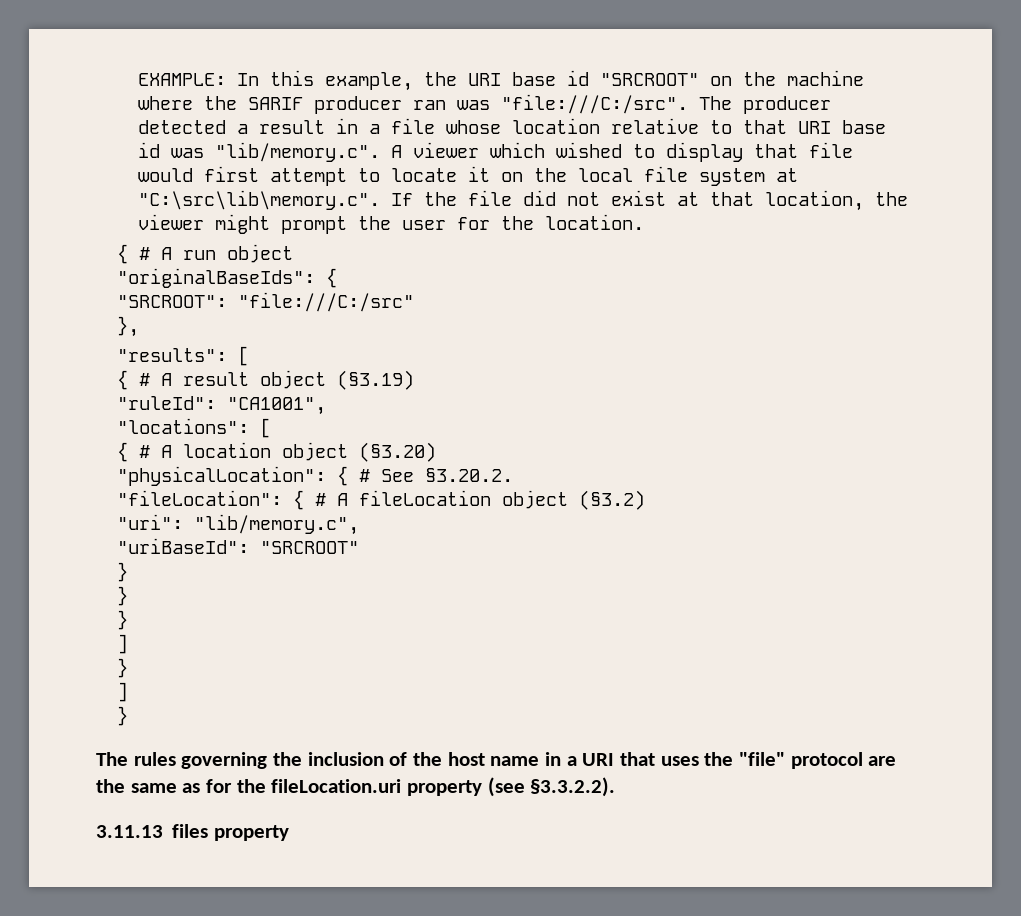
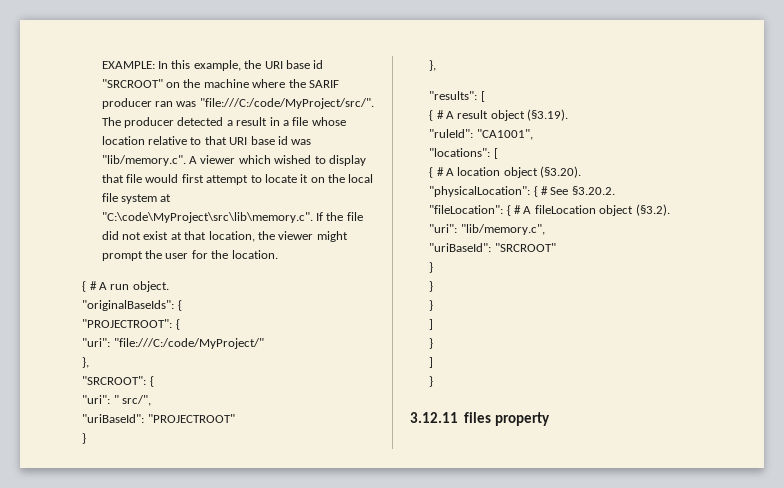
- EXAMPLE: In this example, the URI base id "SRCROOT" on the machine where the SARIF producer ran was "file:///C:/src".
+ EXAMPLE: In this example, the URI base id "SRCROOT" on the machine where the SARIF producer ran was "file:///C:/code/MyProject/src/".
- The producer detected a result in a file whose location relative to that URI base id was "lib/memory.c". A viewer which wished to display that file would first attempt to locate it on the local file system at "C:\src\lib\memory.c". If the file did not exist at that location, the viewer might prompt the user for the location.
+ The producer detected a result in a file whose location relative to that URI base id was "lib/memory.c". A viewer which wished to display that file would first attempt to locate it on the local file system at "C:\code\MyProject\src\lib\memory.c". If the file did not exist at that location, the viewer might prompt the user for the location.
- { # A run object
+ { # A run object.
- "SRCROOT": "file:///C:/src"
+ "PROJECTROOT": {
+ "uri": "file:///C:/code/MyProject/"
+ },
+ "SRCROOT": {
+ "uri": " src/",
+ "uriBaseId": "PROJECTROOT"
+ }
- { # A result object (§3.19)
+ { # A result object (§3.19).
- { # A location object (§3.20)
+ { # A location object (§3.20).
- "fileLocation": { # A fileLocation object (§3.2)
+ "fileLocation": { # A fileLocation object (§3.2).
- The rules governing the inclusion of the host name in a URI that uses the "file" protocol are the same as for the fileLocation.uri property (see §3.3.2.2).
- 3.11.13 files property
+ 3.12.11 files property

